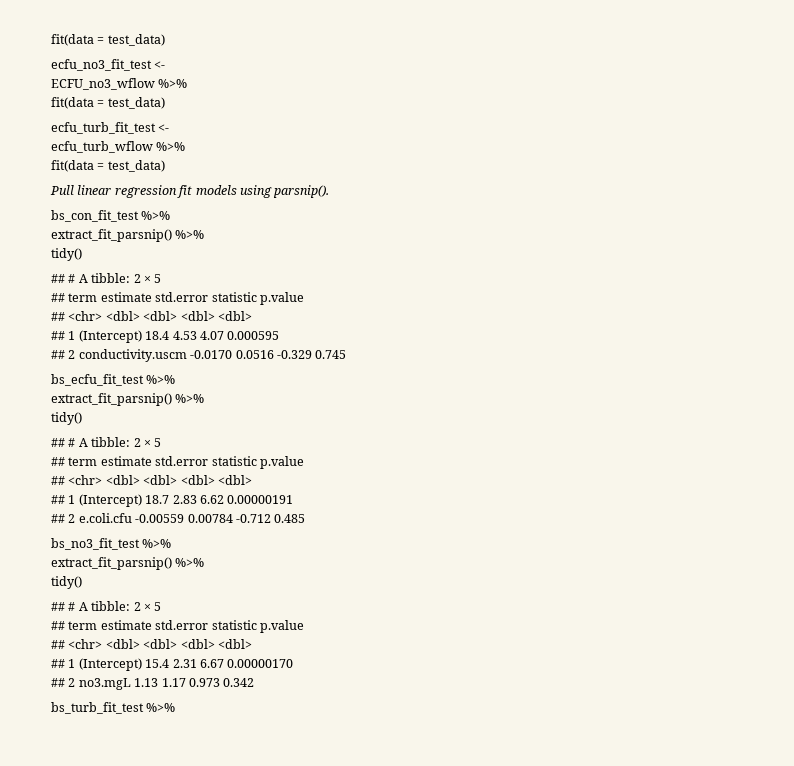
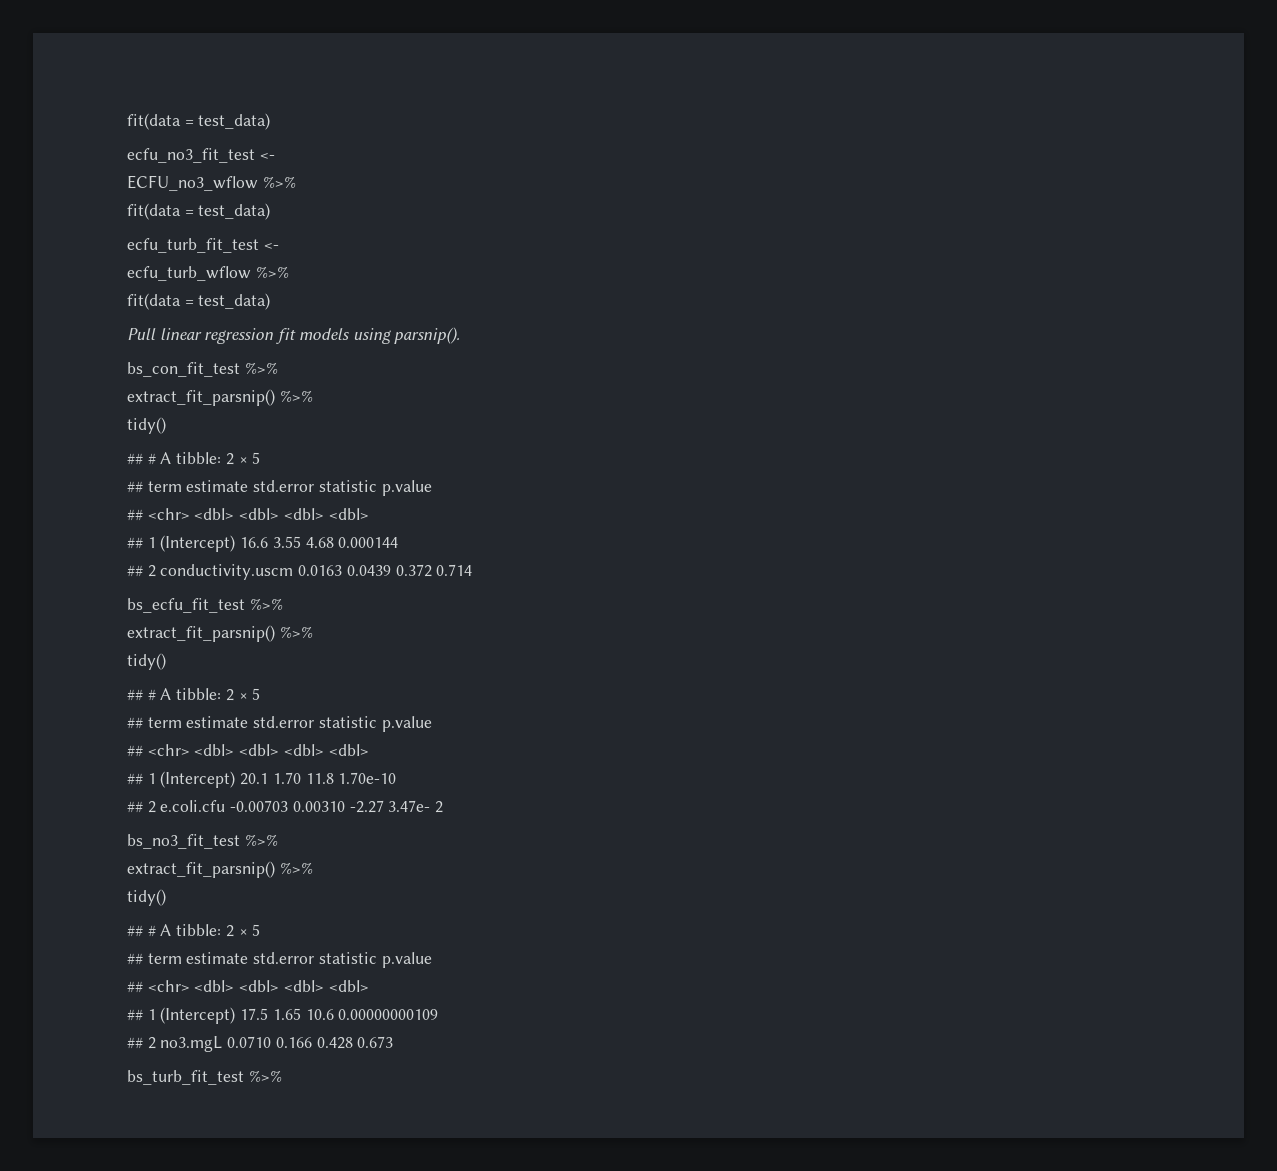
- ## 1 (Intercept) 18.4 4.53 4.07 0.000595
+ ## 1 (Intercept) 16.6 3.55 4.68 0.000144
- ## 2 conductivity.uscm -0.0170 0.0516 -0.329 0.745
+ ## 2 conductivity.uscm 0.0163 0.0439 0.372 0.714
- ## 1 (Intercept) 18.7 2.83 6.62 0.00000191
+ ## 1 (Intercept) 20.1 1.70 11.8 1.70e-10
- ## 2 e.coli.cfu -0.00559 0.00784 -0.712 0.485
+ ## 2 e.coli.cfu -0.00703 0.00310 -2.27 3.47e- 2
- ## 1 (Intercept) 15.4 2.31 6.67 0.00000170
+ ## 1 (Intercept) 17.5 1.65 10.6 0.00000000109
- ## 2 no3.mgL 1.13 1.17 0.973 0.342
+ ## 2 no3.mgL 0.0710 0.166 0.428 0.673

